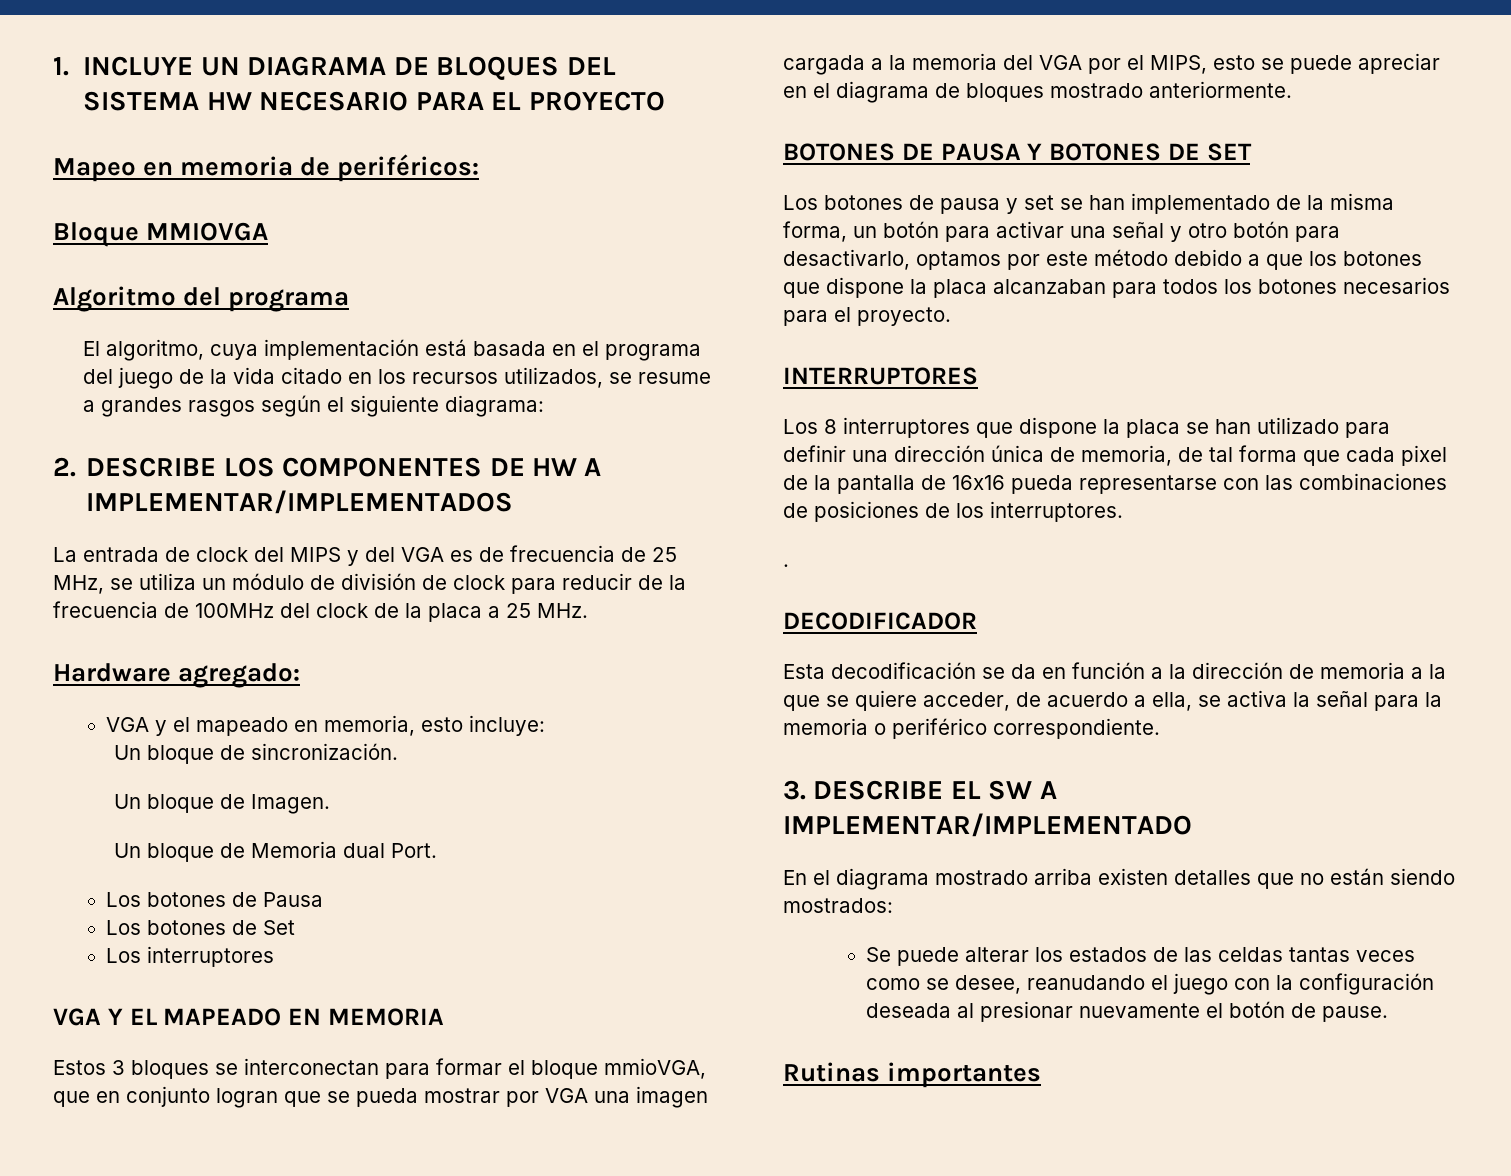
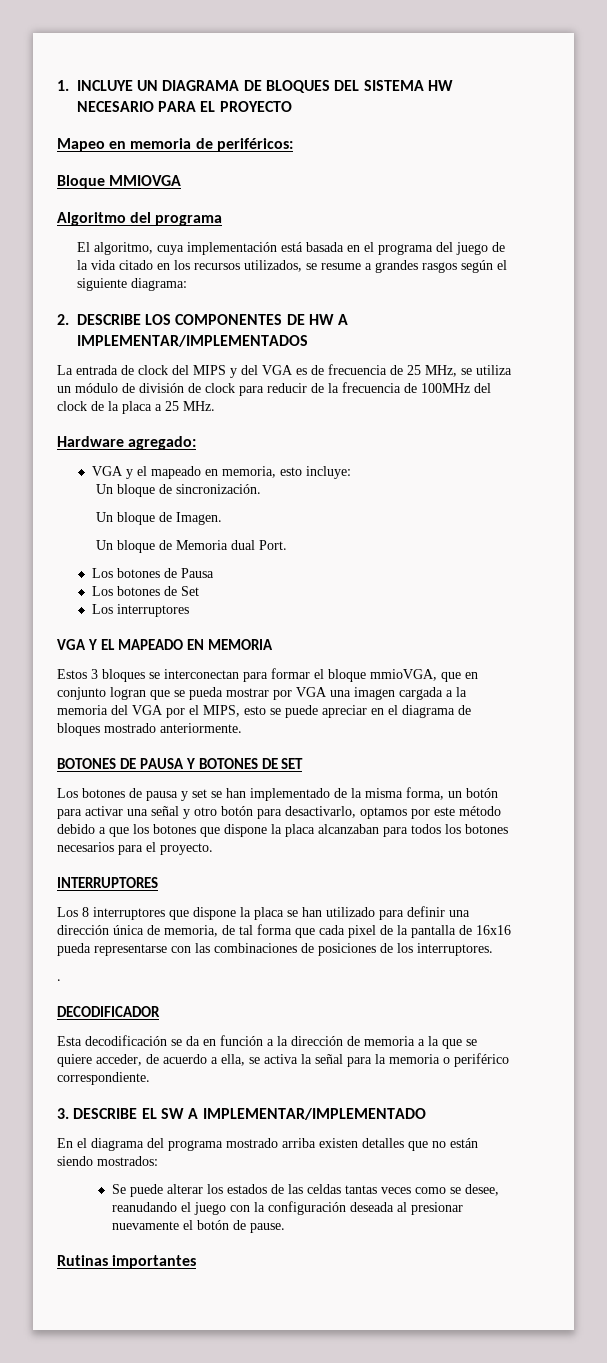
- En el diagrama mostrado arriba existen detalles que no están siendo mostrados:
+ En el diagrama del programa mostrado arriba existen detalles que no están siendo mostrados:

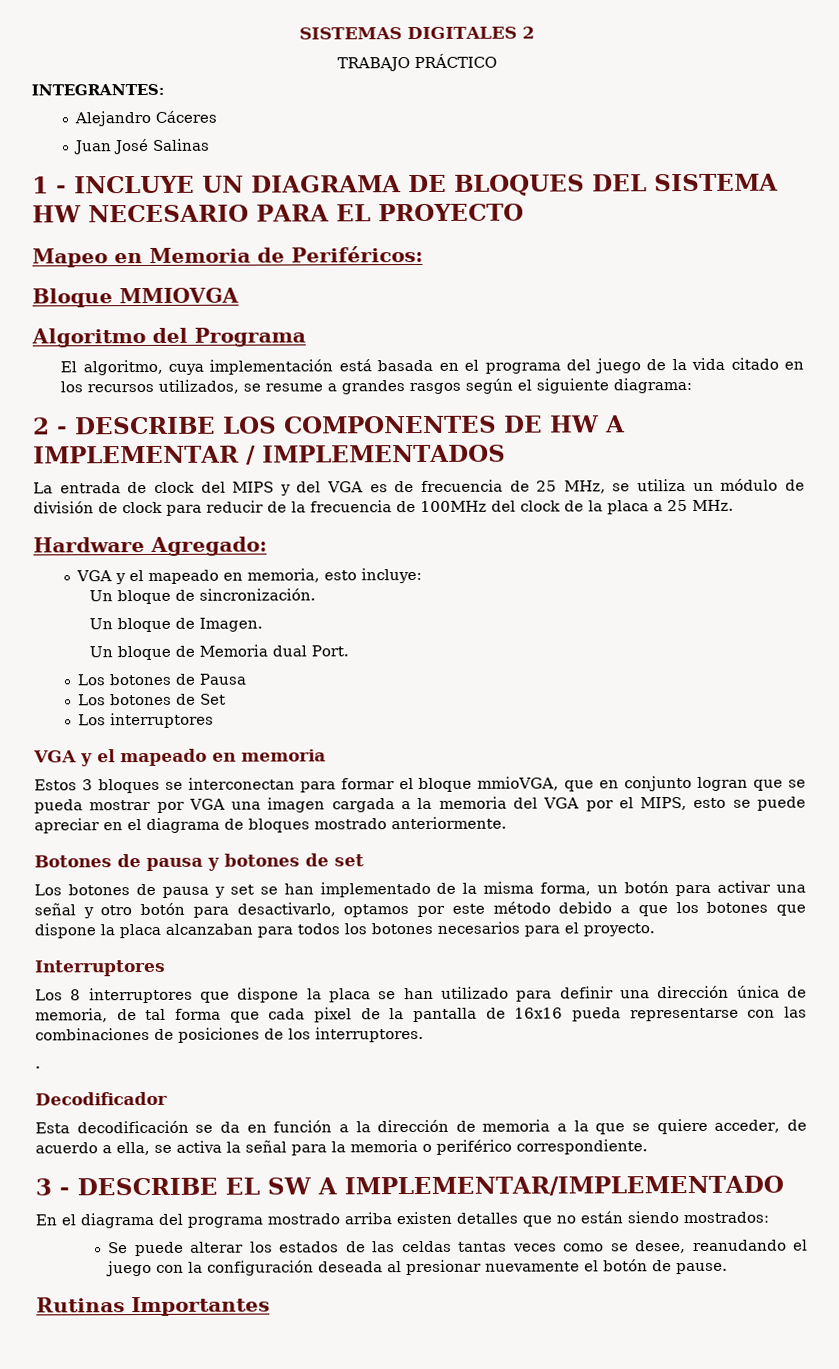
- 1. INCLUYE UN DIAGRAMA DE BLOQUES DEL SISTEMA HW NECESARIO PARA EL PROYECTO
+ SISTEMAS DIGITALES 2
+ TRABAJO PRÁCTICO
+ INTEGRANTES:
+ Alejandro Cáceres
+ Juan José Salinas
+ 1 - INCLUYE UN DIAGRAMA DE BLOQUES DEL SISTEMA HW NECESARIO PARA EL PROYECTO
- Mapeo en memoria de periféricos:
+ Mapeo en Memoria de Periféricos:
- Algoritmo del programa
+ Algoritmo del Programa
- 2. DESCRIBE LOS COMPONENTES DE HW A IMPLEMENTAR/IMPLEMENTADOS
+ 2 - DESCRIBE LOS COMPONENTES DE HW A IMPLEMENTAR / IMPLEMENTADOS
- Hardware agregado:
+ Hardware Agregado:
- VGA Y EL MAPEADO EN MEMORIA
+ VGA y el mapeado en memoria
- BOTONES DE PAUSA Y BOTONES DE SET
+ Botones de pausa y botones de set
- INTERRUPTORES
+ Interruptores
- DECODIFICADOR
+ Decodificador
- 3. DESCRIBE EL SW A IMPLEMENTAR/IMPLEMENTADO
+ 3 - DESCRIBE EL SW A IMPLEMENTAR/IMPLEMENTADO
- Rutinas importantes
+ Rutinas Importantes

